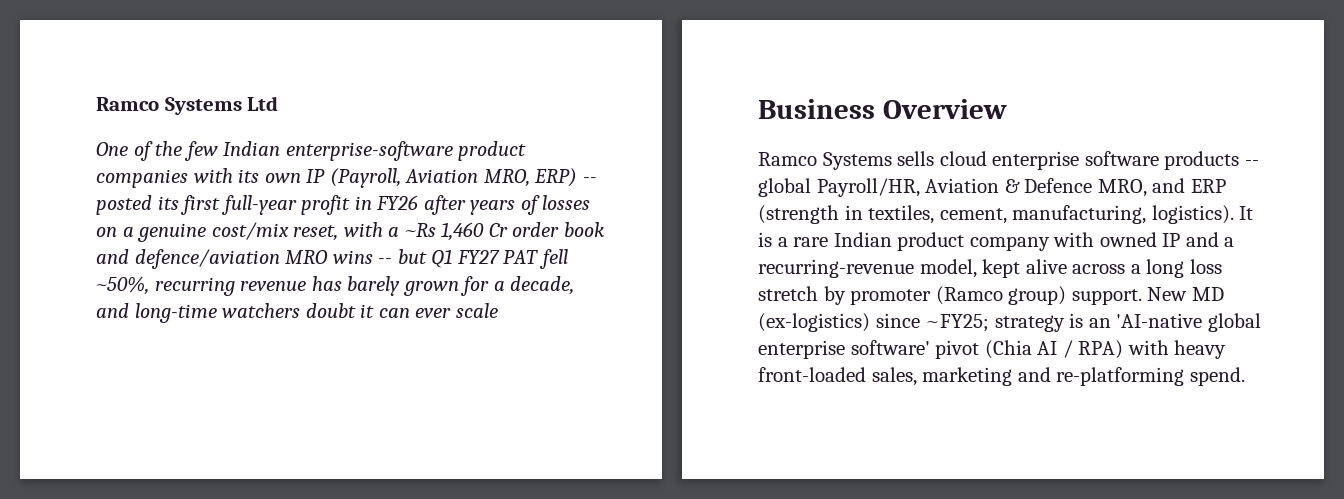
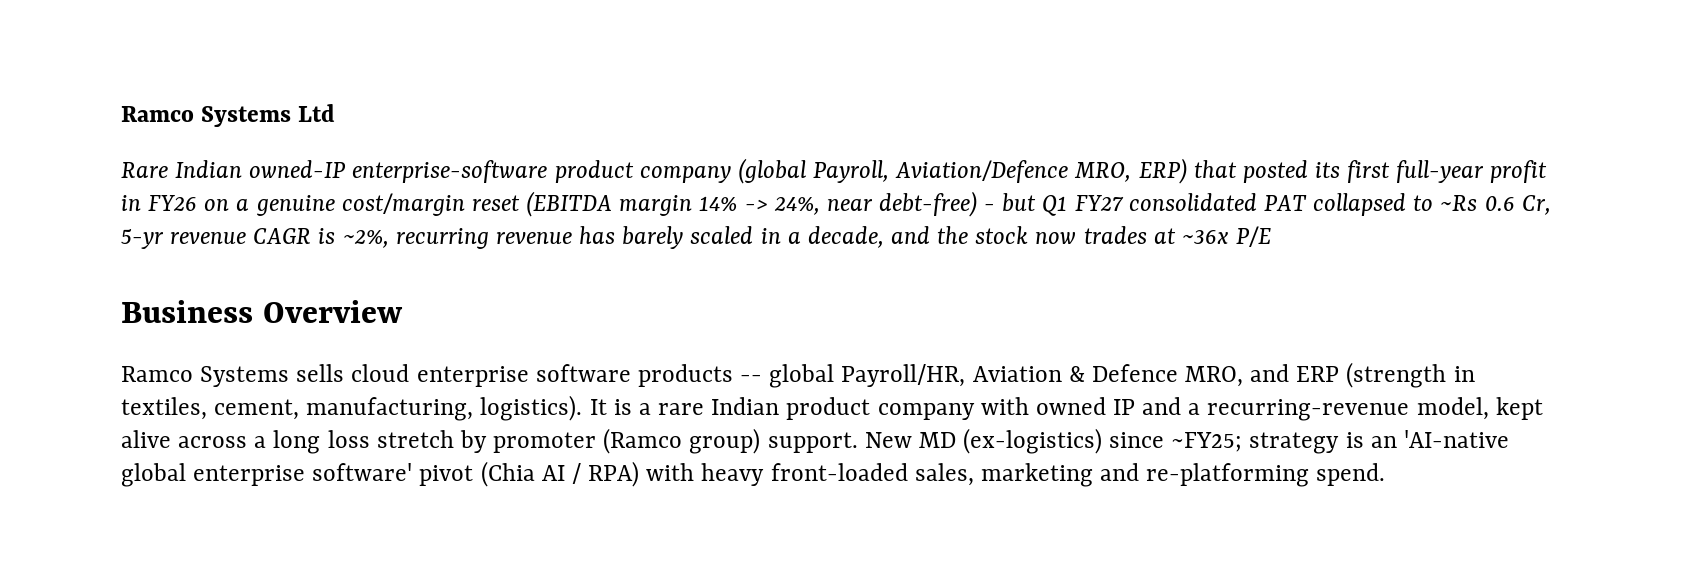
- One of the few Indian enterprise-software product companies with its own IP (Payroll, Aviation MRO, ERP) -- posted its first full-year profit in FY26 after years of losses on a genuine cost/mix reset, with a ~Rs 1,460 Cr order book and defence/aviation MRO wins -- but Q1 FY27 PAT fell ~50%, recurring revenue has barely grown for a decade, and long-time watchers doubt it can ever scale
+ Rare Indian owned-IP enterprise-software product company (global Payroll, Aviation/Defence MRO, ERP) that posted its first full-year profit in FY26 on a genuine cost/margin reset (EBITDA margin 14% -> 24%, near debt-free) - but Q1 FY27 consolidated PAT collapsed to ~Rs 0.6 Cr, 5-yr revenue CAGR is ~2%, recurring revenue has barely scaled in a decade, and the stock now trades at ~36x P/E

